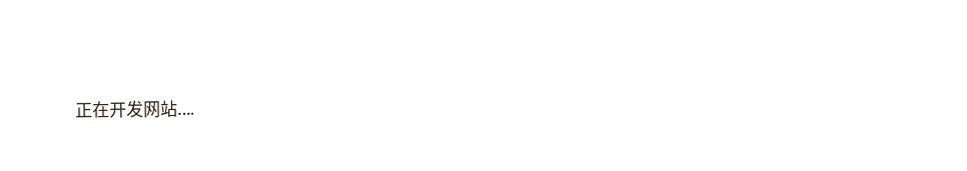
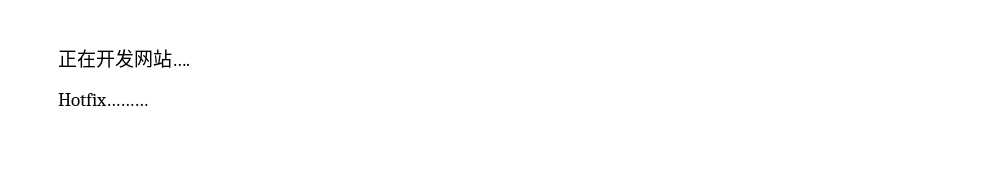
+ Hotfix………

